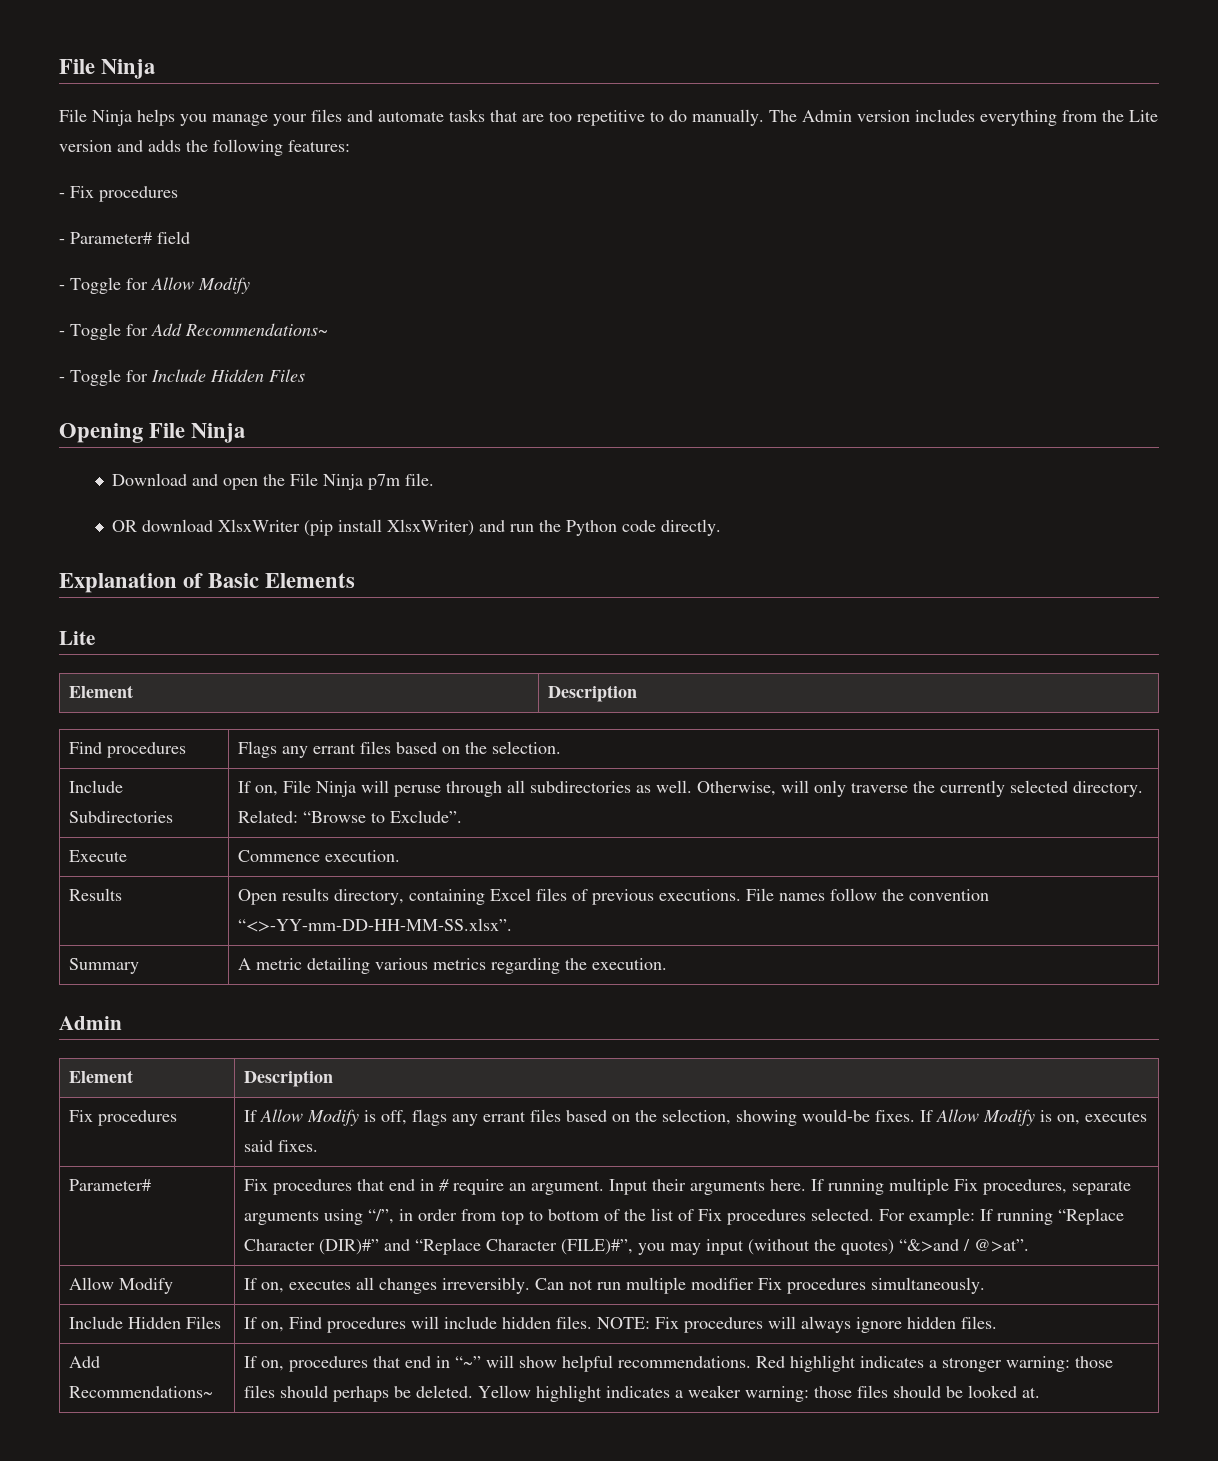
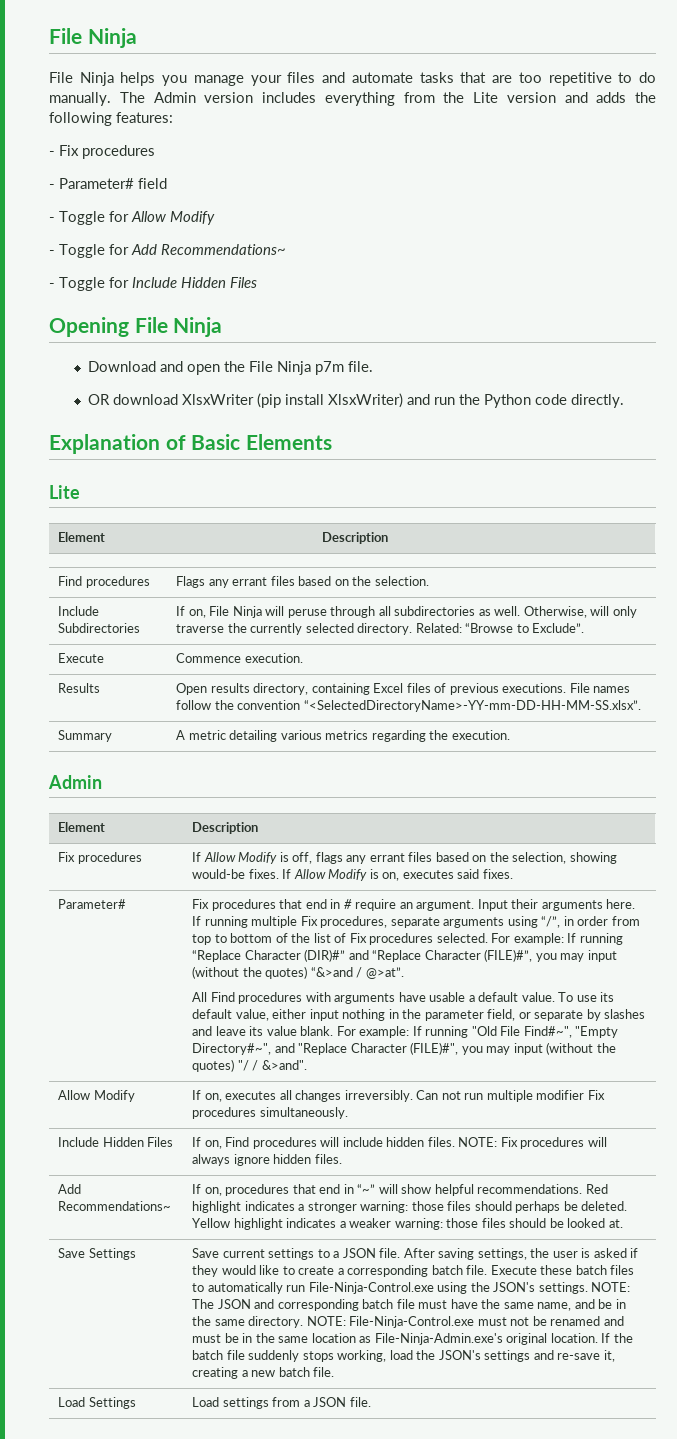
- Results | Open results directory, containing Excel files of previous executions. File names follow the convention “<>-YY-mm-DD-HH-MM-SS.xlsx”.
+ Results | Open results directory, containing Excel files of previous executions. File names follow the convention “<SelectedDirectoryName>-YY-mm-DD-HH-MM-SS.xlsx”.
+ All Find procedures with arguments have usable a default value. To use its default value, either input nothing in the parameter field, or separate by slashes and leave its value blank. For example: If running "Old File Find#~", "Empty Directory#~", and "Replace Character (FILE)#", you may input (without the quotes) "/ / &>and".
+ Save Settings | Save current settings to a JSON file. After saving settings, the user is asked if they would like to create a corresponding batch file. Execute these batch files to automatically run File-Ninja-Control.exe using the JSON's settings. NOTE: The JSON and corresponding batch file must have the same name, and be in the same directory. NOTE: File-Ninja-Control.exe must not be renamed and must be in the same location as File-Ninja-Admin.exe's original location. If the batch file suddenly stops working, load the JSON's settings and re-save it, creating a new batch file.
+ Load Settings | Load settings from a JSON file.

